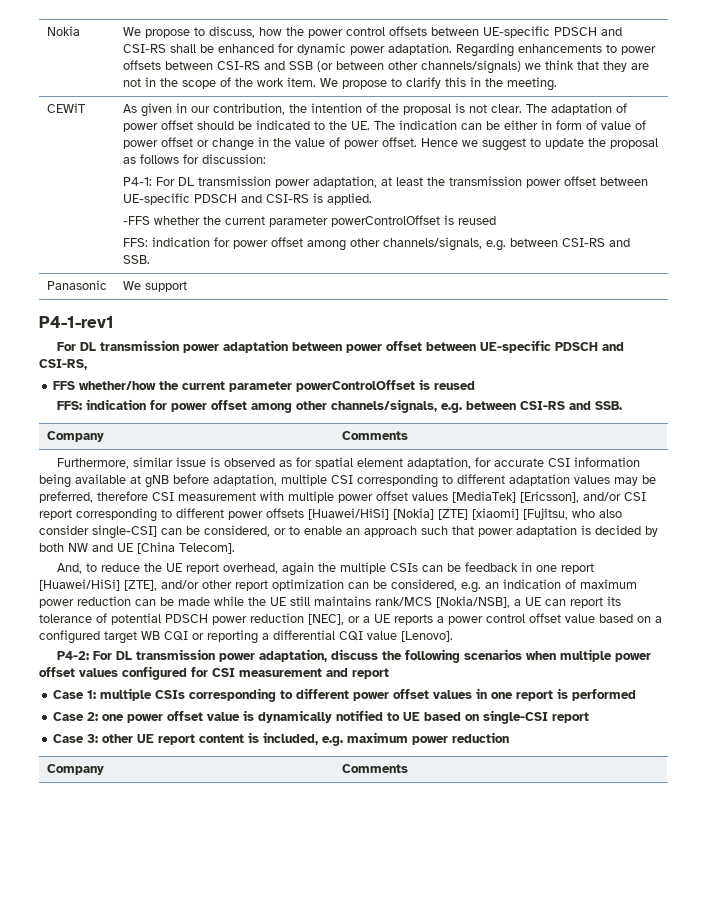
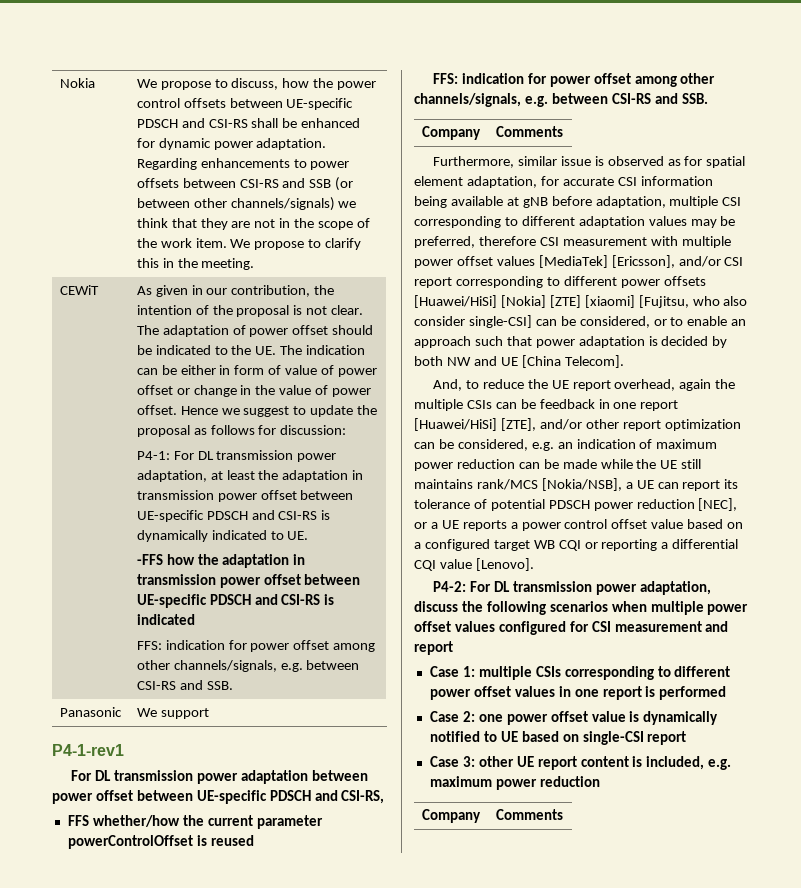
- P4-1: For DL transmission power adaptation, at least the transmission power offset between UE-specific PDSCH and CSI-RS is applied.
- -FFS whether the current parameter powerControlOffset is reused
+ P4-1: For DL transmission power adaptation, at least the adaptation in transmission power offset between UE-specific PDSCH and CSI-RS is dynamically indicated to UE.
+ -FFS how the adaptation in transmission power offset between UE-specific PDSCH and CSI-RS is indicated

